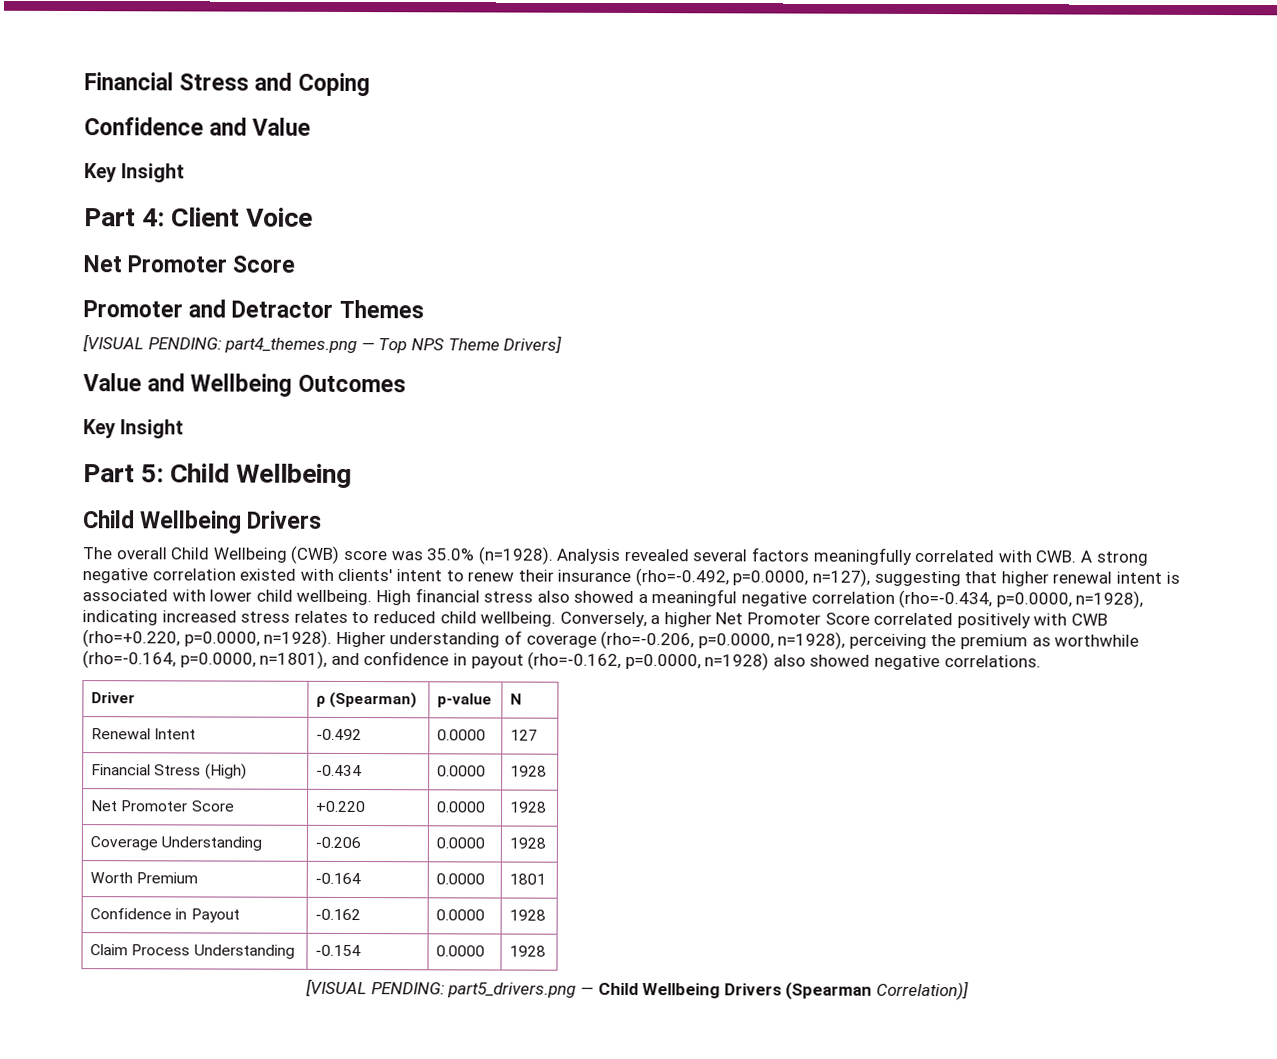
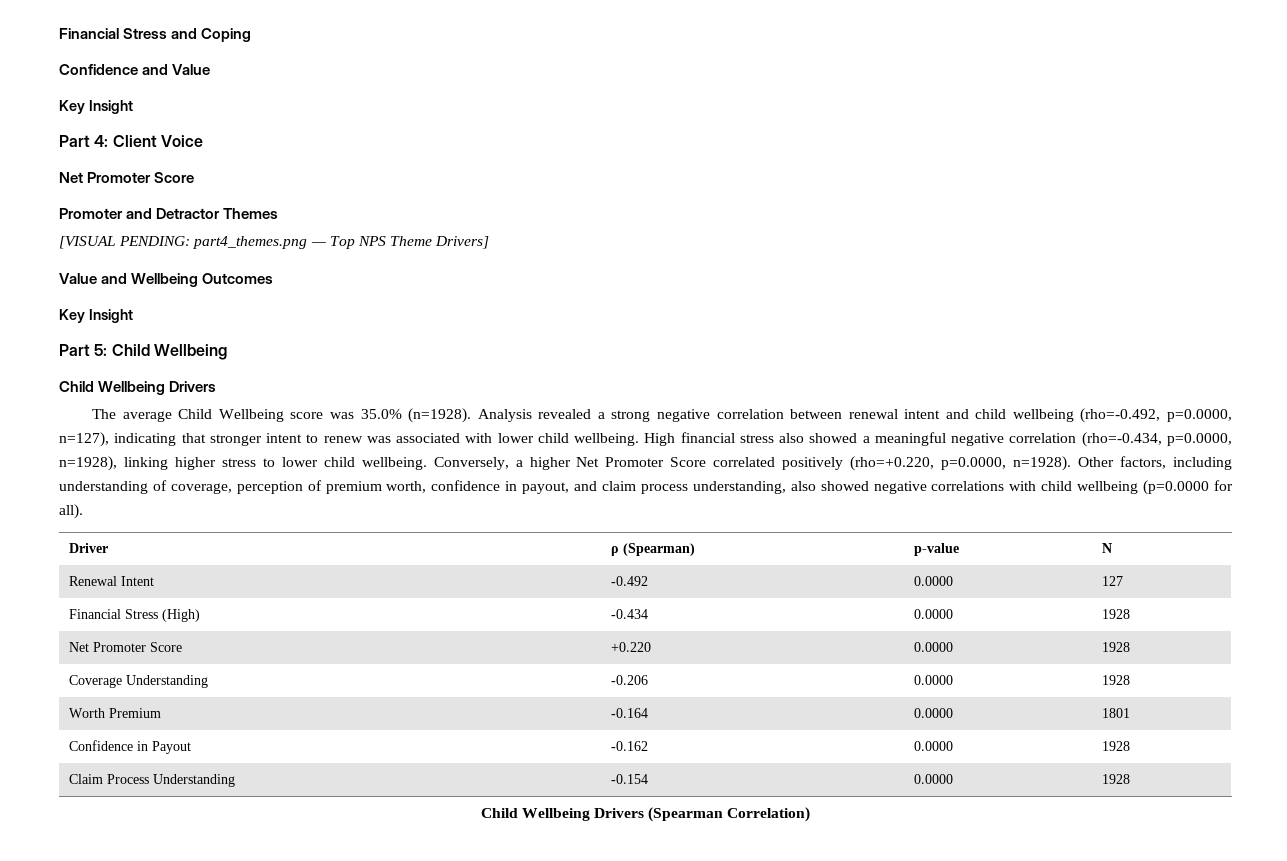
- The overall Child Wellbeing (CWB) score was 35.0% (n=1928).
+ The average Child Wellbeing score was 35.0% (n=1928).
- Analysis revealed several factors meaningfully correlated with CWB. A strong negative correlation existed with clients' intent to renew their insurance (rho=-0.492, p=0.0000, n=127), suggesting that higher renewal intent is associated with lower child wellbeing.
+ Analysis revealed a strong negative correlation between renewal intent and child wellbeing (rho=-0.492, p=0.0000, n=127), indicating that stronger intent to renew was associated with lower child wellbeing.
- High financial stress also showed a meaningful negative correlation (rho=-0.434, p=0.0000, n=1928), indicating increased stress relates to reduced child wellbeing.
+ High financial stress also showed a meaningful negative correlation (rho=-0.434, p=0.0000, n=1928), linking higher stress to lower child wellbeing.
- Conversely, a higher Net Promoter Score correlated positively with CWB (rho=+0.220, p=0.0000, n=1928).
+ Conversely, a higher Net Promoter Score correlated positively (rho=+0.220, p=0.0000, n=1928).
- Higher understanding of coverage (rho=-0.206, p=0.0000, n=1928), perceiving the premium as worthwhile (rho=-0.164, p=0.0000, n=1801), and confidence in payout (rho=-0.162, p=0.0000, n=1928) also showed negative correlations.
+ Other factors, including understanding of coverage, perception of premium worth, confidence in payout, and claim process understanding, also showed negative correlations with child wellbeing (p=0.0000 for all).
- [VISUAL PENDING: part5_drivers.png — Child Wellbeing Drivers (Spearman Correlation)]
+ Child Wellbeing Drivers (Spearman Correlation)

